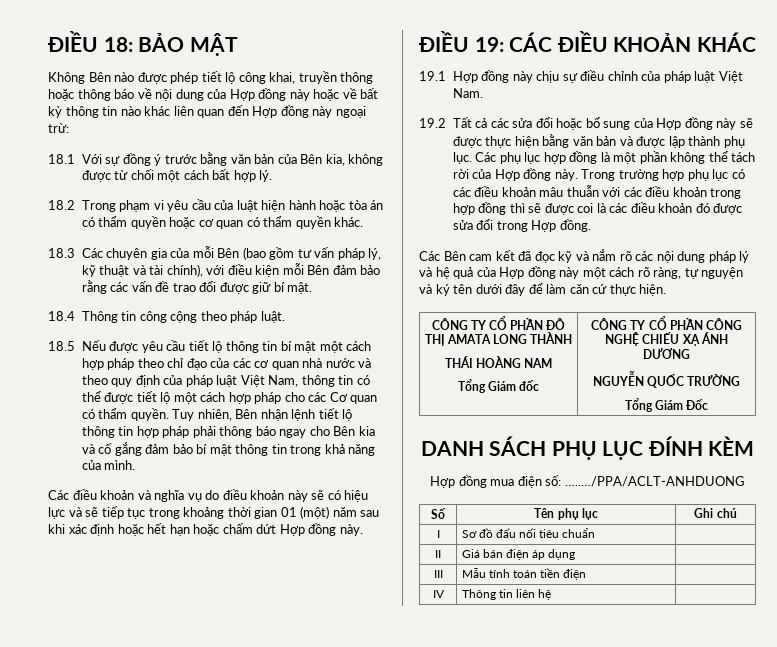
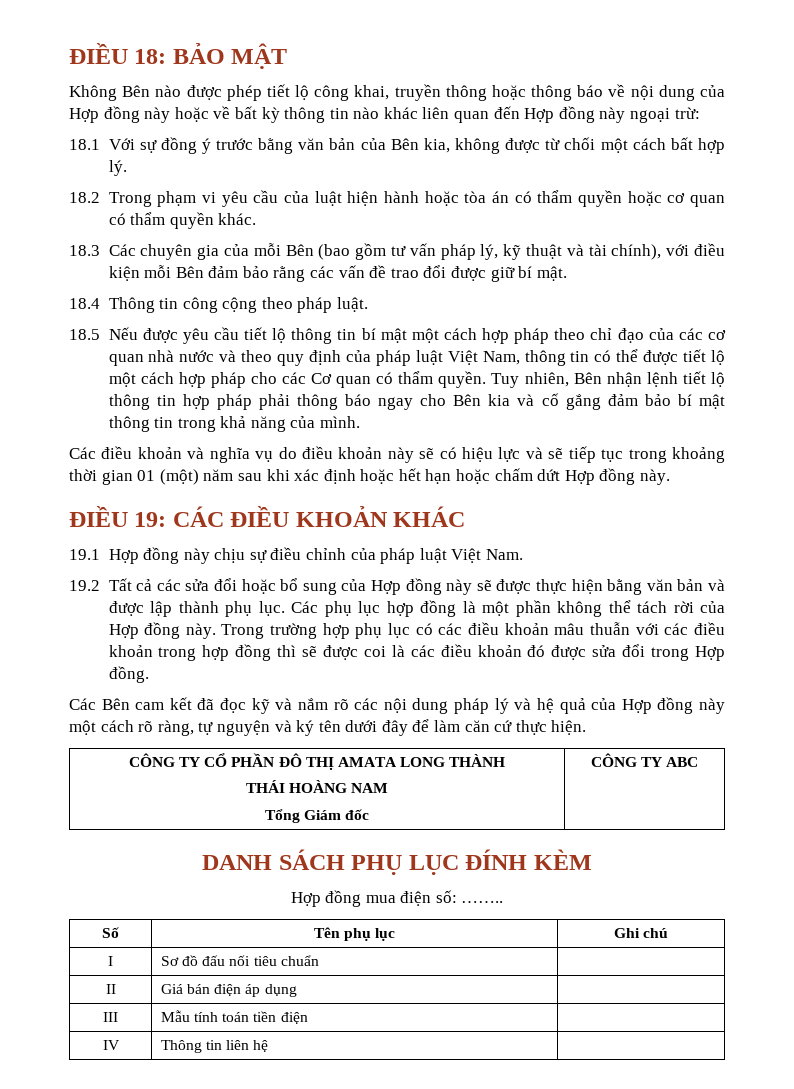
  CÔNG TY CỔ PHẦN ĐÔ THỊ AMATA LONG THÀNH
  THÁI HOÀNG NAM
- Tổng Giám đốc | CÔNG TY CỔ PHẦN CÔNG NGHỆ CHIẾU XẠ ÁNH DƯƠNG
- NGUYỄN QUỐC TRƯỜNG
- Tổng Giám Đốc
+ Tổng Giám đốc | CÔNG TY ABC
- Hợp đồng mua điện số: …..…/PPA/ACLT-ANHDUONG
+ Hợp đồng mua điện số: ……..

